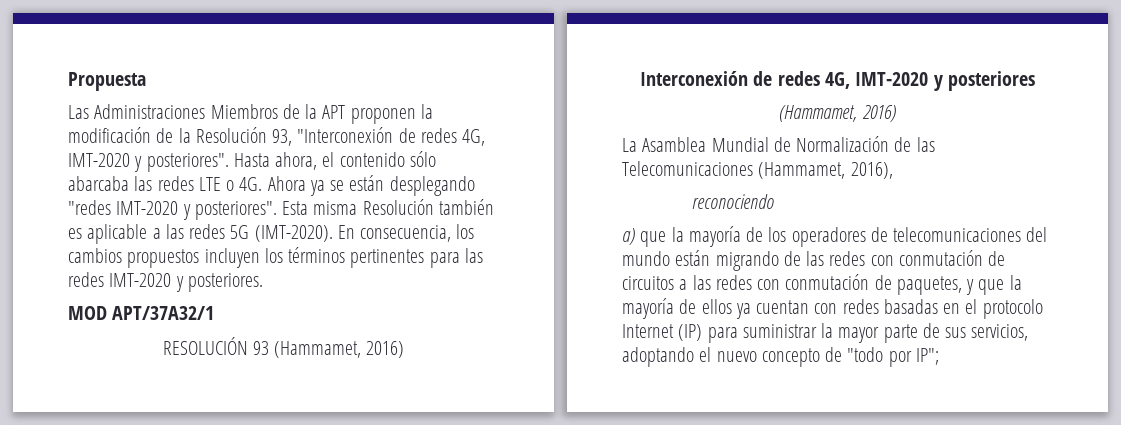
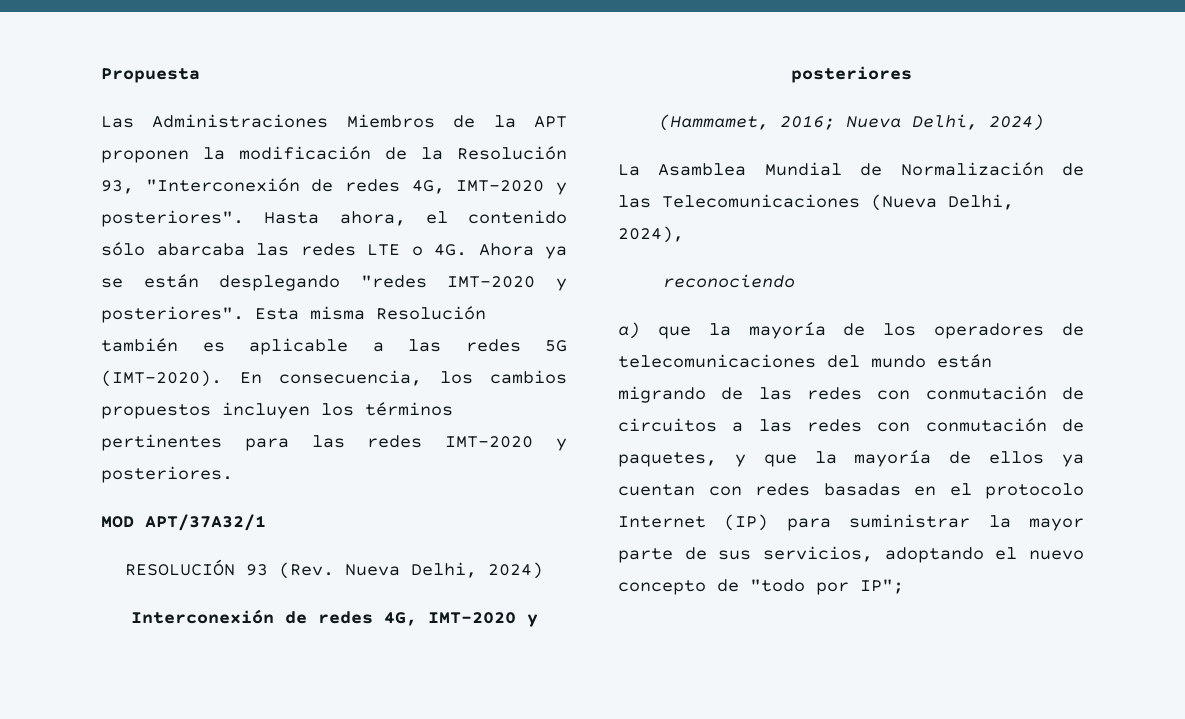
- RESOLUCIÓN 93 (Hammamet, 2016)
+ RESOLUCIÓN 93 (Rev. Nueva Delhi, 2024)
  Interconexión de redes 4G, IMT-2020 y posteriores
- (Hammamet, 2016)
+ (Hammamet, 2016; Nueva Delhi, 2024)
- La Asamblea Mundial de Normalización de las Telecomunicaciones (Hammamet, 2016),
+ La Asamblea Mundial de Normalización de las Telecomunicaciones (Nueva Delhi, 2024),

